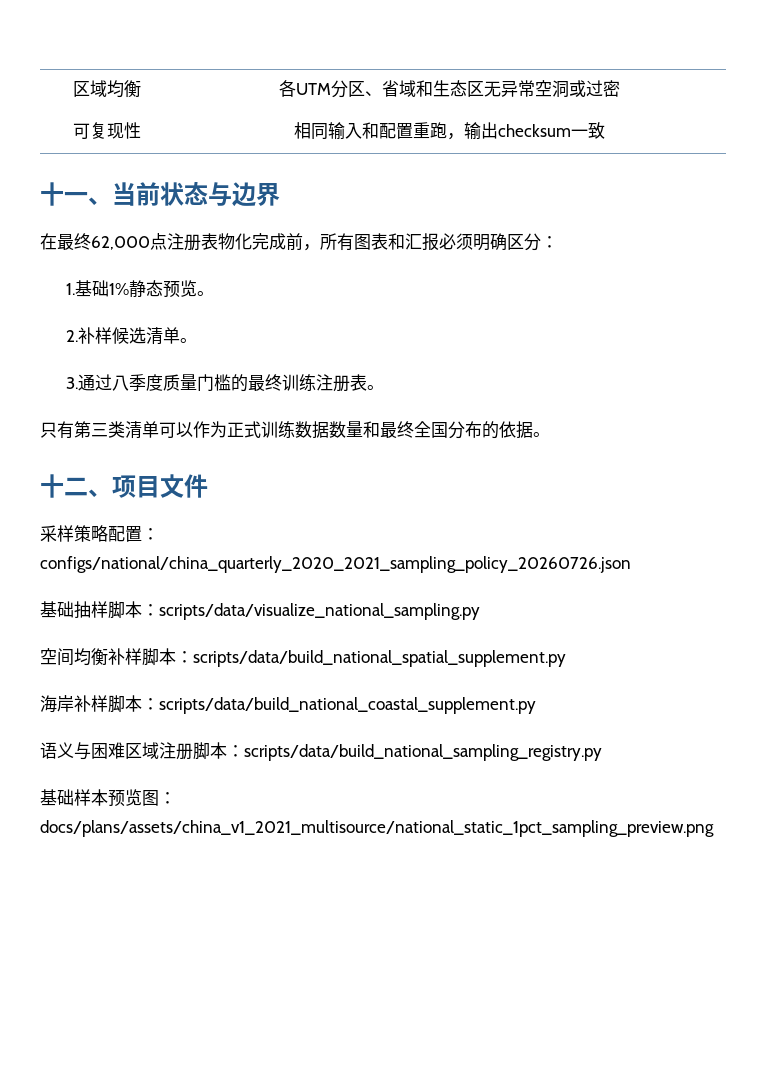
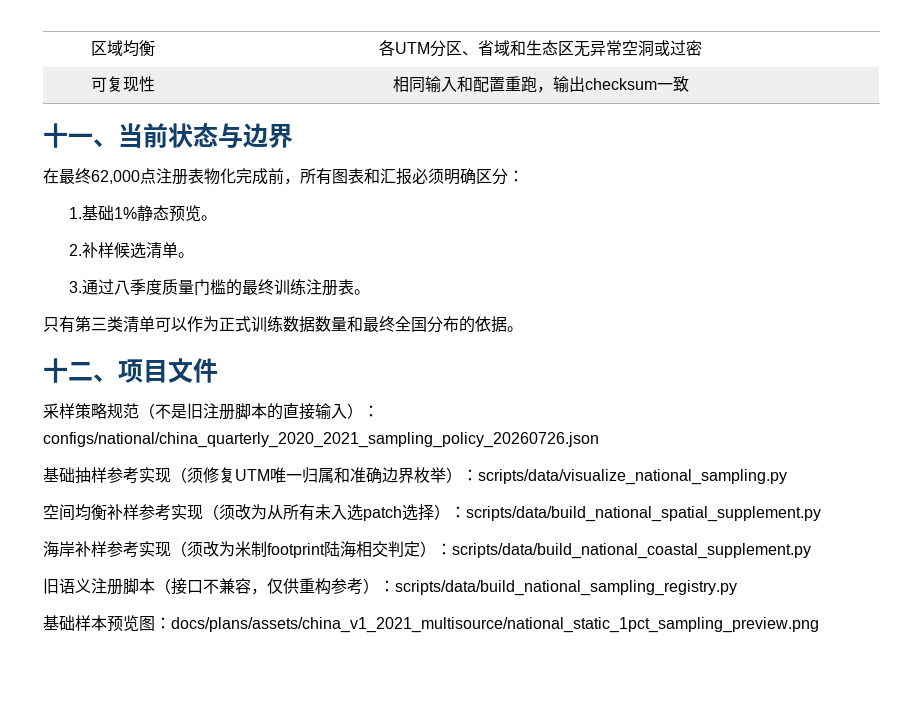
- 采样策略配置：configs/national/china_quarterly_2020_2021_sampling_policy_20260726.json
- 基础抽样脚本：scripts/data/visualize_national_sampling.py
+ 采样策略规范（不是旧注册脚本的直接输入）：configs/national/china_quarterly_2020_2021_sampling_policy_20260726.json
+ 基础抽样参考实现（须修复UTM唯一归属和准确边界枚举）：scripts/data/visualize_national_sampling.py
- 空间均衡补样脚本：scripts/data/build_national_spatial_supplement.py
- 海岸补样脚本：scripts/data/build_national_coastal_supplement.py
- 语义与困难区域注册脚本：scripts/data/build_national_sampling_registry.py
+ 空间均衡补样参考实现（须改为从所有未入选patch选择）：scripts/data/build_national_spatial_supplement.py
+ 海岸补样参考实现（须改为米制footprint陆海相交判定）：scripts/data/build_national_coastal_supplement.py
+ 旧语义注册脚本（接口不兼容，仅供重构参考）：scripts/data/build_national_sampling_registry.py

